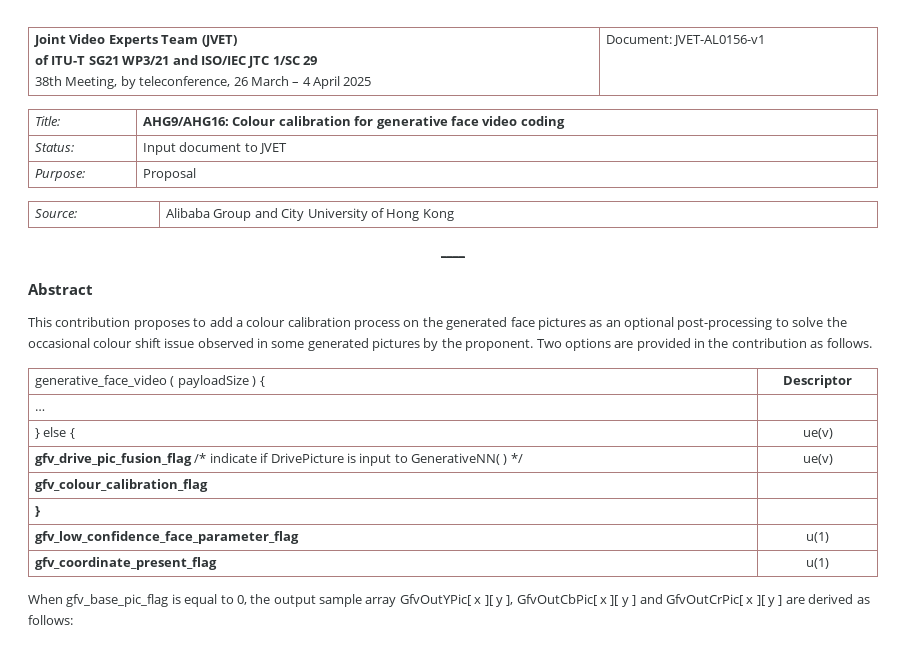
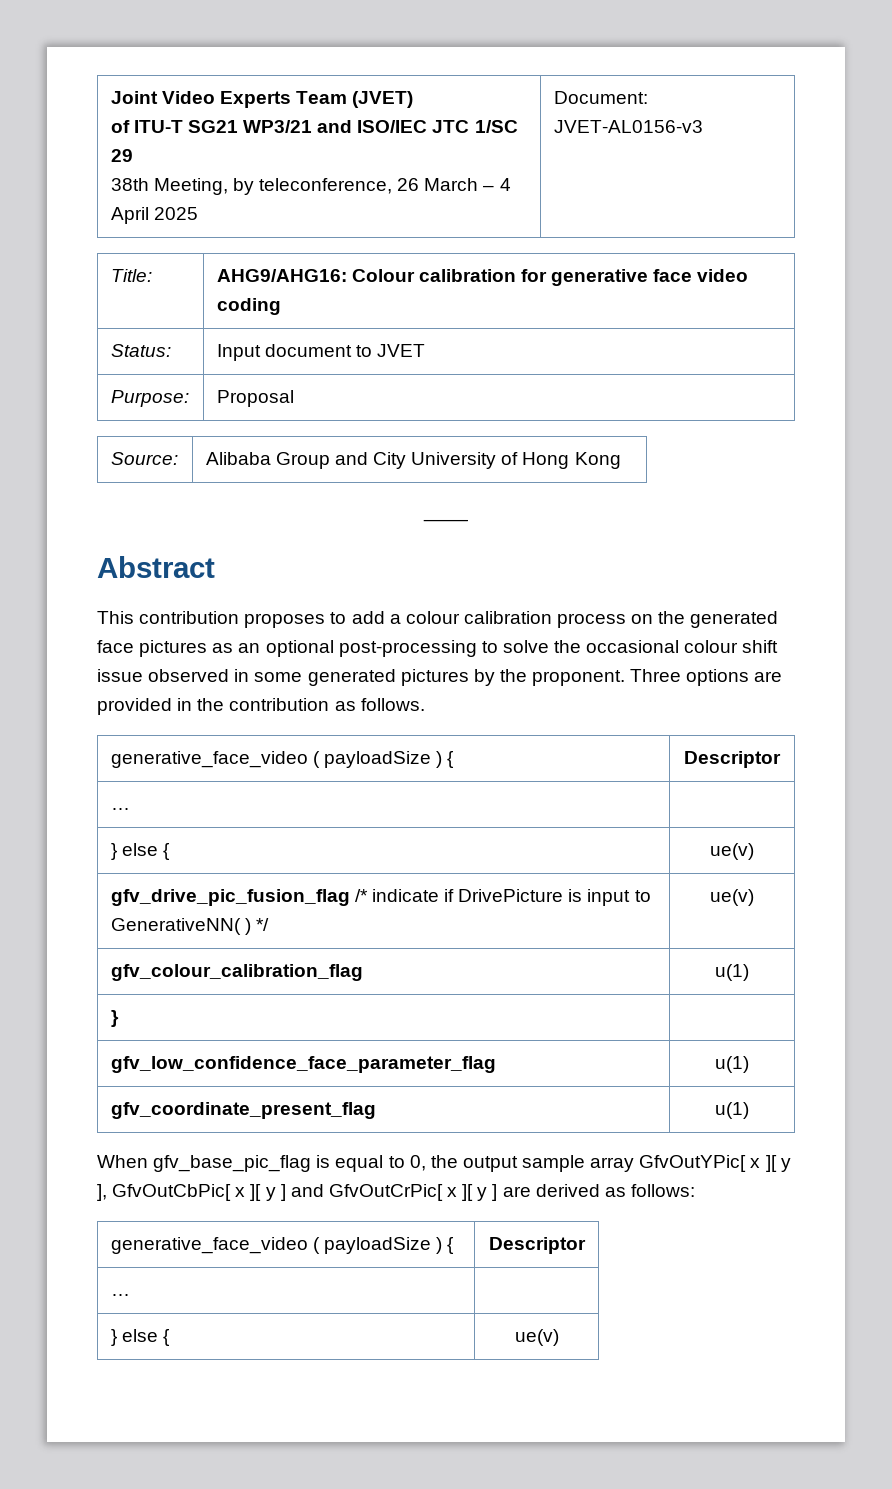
  Joint Video Experts Team (JVET)
  of ITU-T SG21 WP3/21 and ISO/IEC JTC 1/SC 29
- 38th Meeting, by teleconference, 26 March – 4 April 2025 | Document: JVET-AL0156-v1
+ 38th Meeting, by teleconference, 26 March – 4 April 2025 | Document: JVET-AL0156-v3
- Two options are provided in the contribution as follows.
+ Three options are provided in the contribution as follows.
- gfv_colour_calibration_flag |
+ gfv_colour_calibration_flag | u(1)
  When gfv_base_pic_flag is equal to 0, the output sample array GfvOutYPic[ x ][ y ], GfvOutCbPic[ x ][ y ] and GfvOutCrPic[ x ][ y ] are derived as follows:
+ generative_face_video ( payloadSize ) { | Descriptor
+ … |
+ } else { | ue(v)

